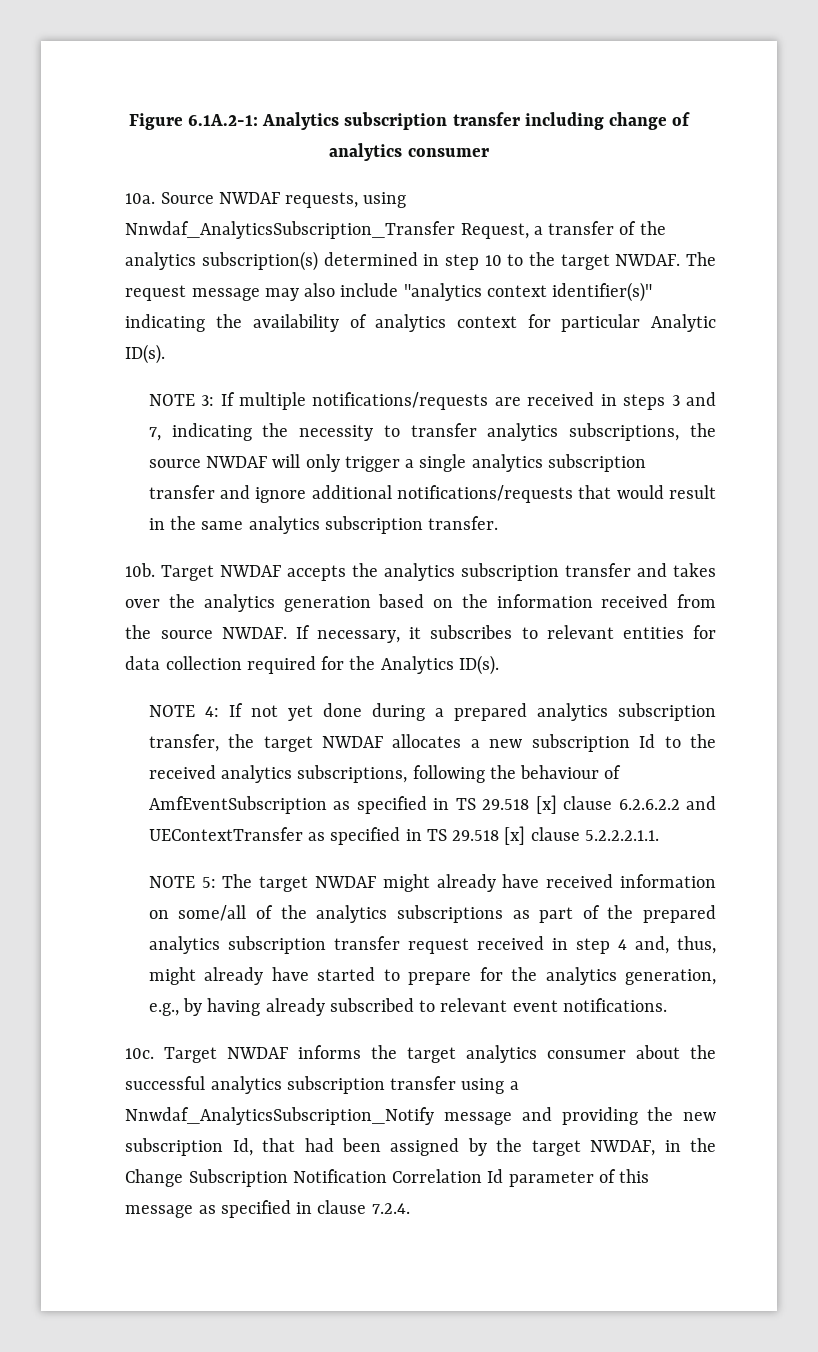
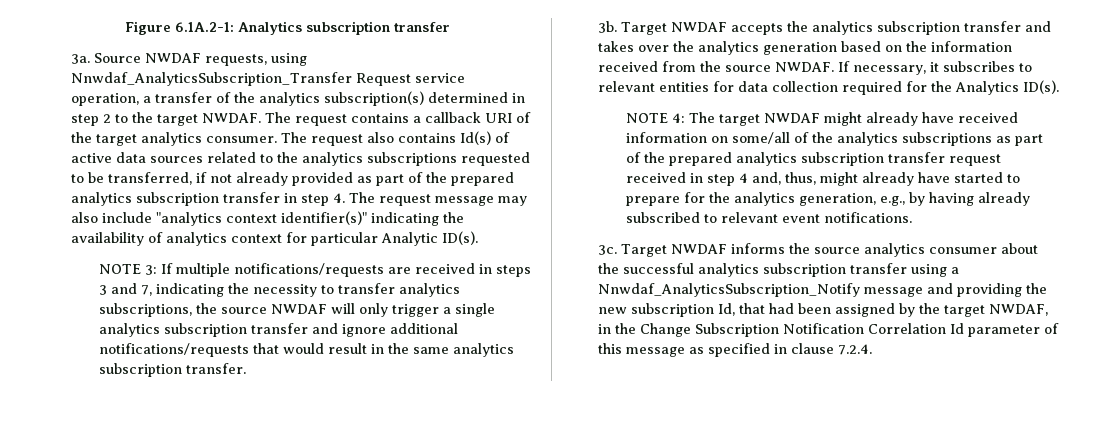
- Figure 6.1A.2-1: Analytics subscription transfer including change of analytics consumer
- 10a.
+ Figure 6.1A.2-1: Analytics subscription transfer
+ 3a.
- Source NWDAF requests, using Nnwdaf_AnalyticsSubscription_Transfer Request, a transfer of the analytics subscription(s) determined in step 10 to the target NWDAF.
+ Source NWDAF requests, using Nnwdaf_AnalyticsSubscription_Transfer Request service operation, a transfer of the analytics subscription(s) determined in step 2 to the target NWDAF.
- The request message may also include "analytics context identifier(s)" indicating the availability of analytics context for particular Analytic ID(s).
+ The request contains a callback URI of the target analytics consumer. The request also contains Id(s) of active data sources related to the analytics subscriptions requested to be transferred, if not already provided as part of the prepared analytics subscription transfer in step 4. The request message may also include "analytics context identifier(s)" indicating the availability of analytics context for particular Analytic ID(s).
- 10b.
+ 3b.
- NOTE 4: If not yet done during a prepared analytics subscription transfer, the target NWDAF allocates a new subscription Id to the received analytics subscriptions, following the behaviour of AmfEventSubscription as specified in TS 29.518 [x] clause 6.2.6.2.2 and UEContextTransfer as specified in TS 29.518 [x] clause 5.2.2.2.1.1.
- NOTE 5: The target NWDAF might already have received information on some/all of the analytics subscriptions as part of the prepared analytics subscription transfer request received in step 4 and, thus, might already have started to prepare for the analytics generation, e.g., by having already subscribed to relevant event notifications.
+ NOTE 4: The target NWDAF might already have received information on some/all of the analytics subscriptions as part of the prepared analytics subscription transfer request received in step 4 and, thus, might already have started to prepare for the analytics generation, e.g., by having already subscribed to relevant event notifications.
- 10c.
+ 3c.
- Target NWDAF informs the target analytics consumer about the successful analytics subscription transfer using a Nnwdaf_AnalyticsSubscription_Notify message and providing the new subscription Id, that had been assigned by the target NWDAF, in the Change Subscription Notification Correlation Id parameter of this message as specified in clause 7.2.4.
+ Target NWDAF informs the source analytics consumer about the successful analytics subscription transfer using a Nnwdaf_AnalyticsSubscription_Notify message and providing the new subscription Id, that had been assigned by the target NWDAF, in the Change Subscription Notification Correlation Id parameter of this message as specified in clause 7.2.4.

